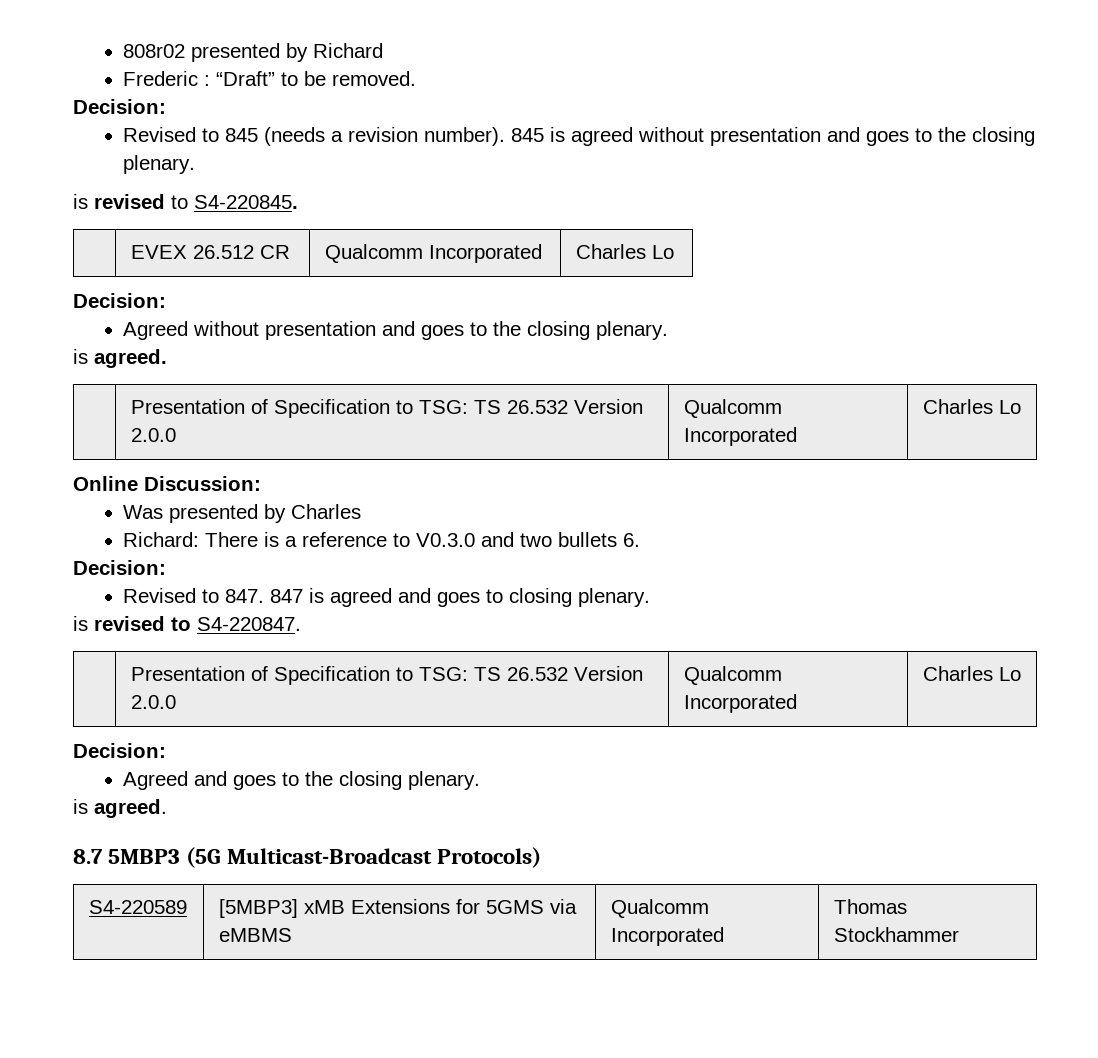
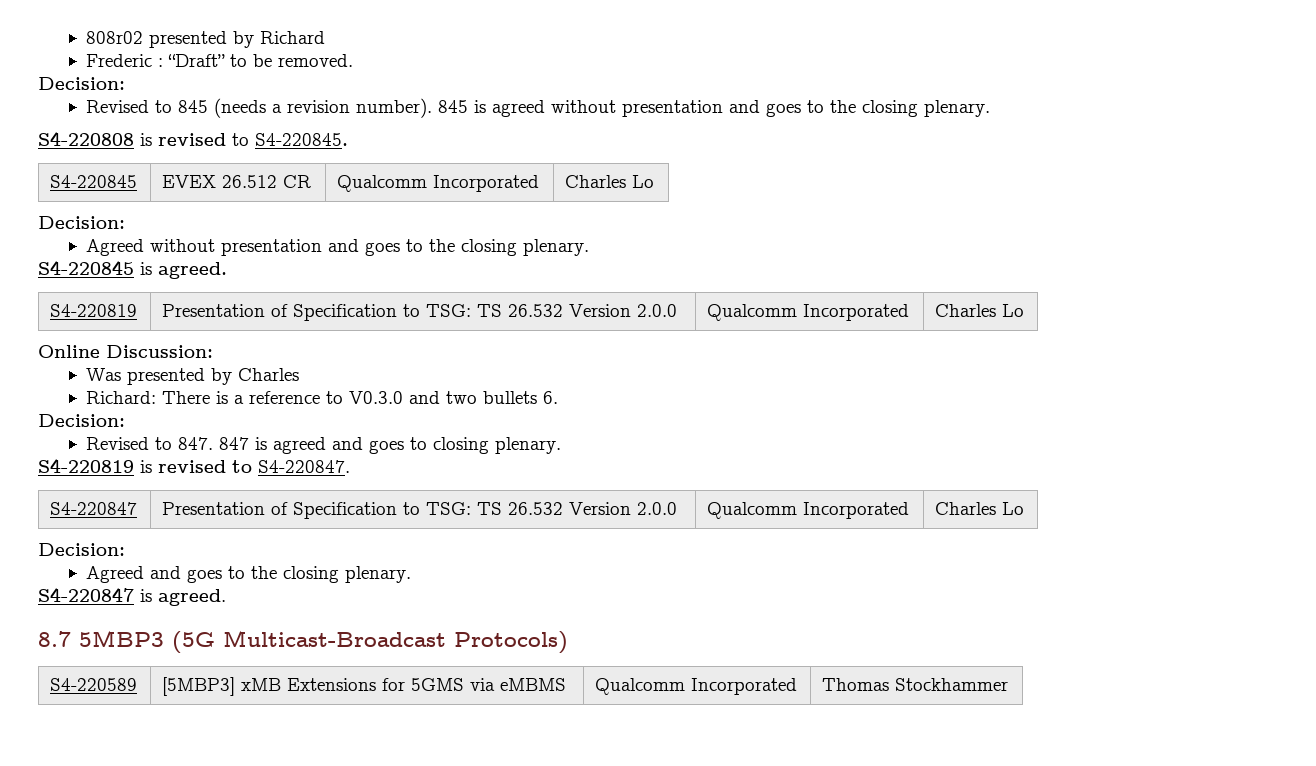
- is revised to S4-220845.
+ S4-220808 is revised to S4-220845.
- | EVEX 26.512 CR | Qualcomm Incorporated | Charles Lo
+ S4-220845 | EVEX 26.512 CR | Qualcomm Incorporated | Charles Lo
  Agreed without presentation and goes to the closing plenary.
- is agreed.
- | Presentation of Specification to TSG: TS 26.532 Version 2.0.0 | Qualcomm Incorporated | Charles Lo
+ S4-220845 is agreed.
+ S4-220819 | Presentation of Specification to TSG: TS 26.532 Version 2.0.0 | Qualcomm Incorporated | Charles Lo
- is revised to S4-220847.
- | Presentation of Specification to TSG: TS 26.532 Version 2.0.0 | Qualcomm Incorporated | Charles Lo
+ S4-220819 is revised to S4-220847.
+ S4-220847 | Presentation of Specification to TSG: TS 26.532 Version 2.0.0 | Qualcomm Incorporated | Charles Lo
  Agreed and goes to the closing plenary.
- is agreed.
+ S4-220847 is agreed.

